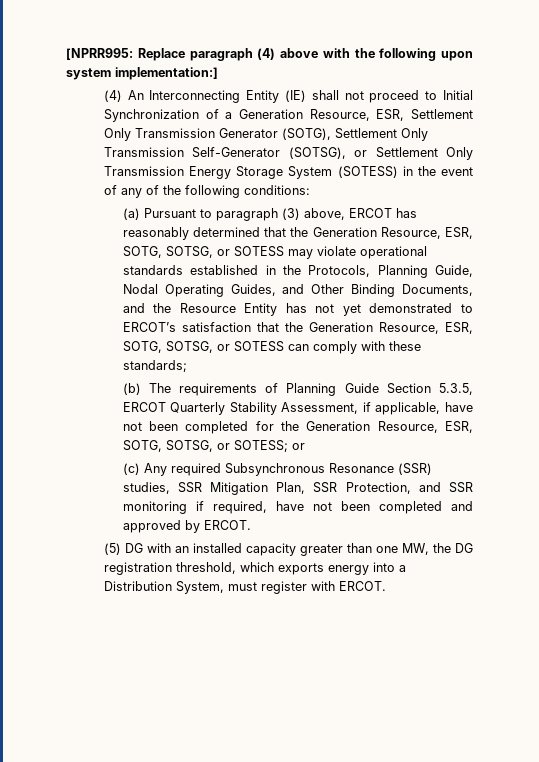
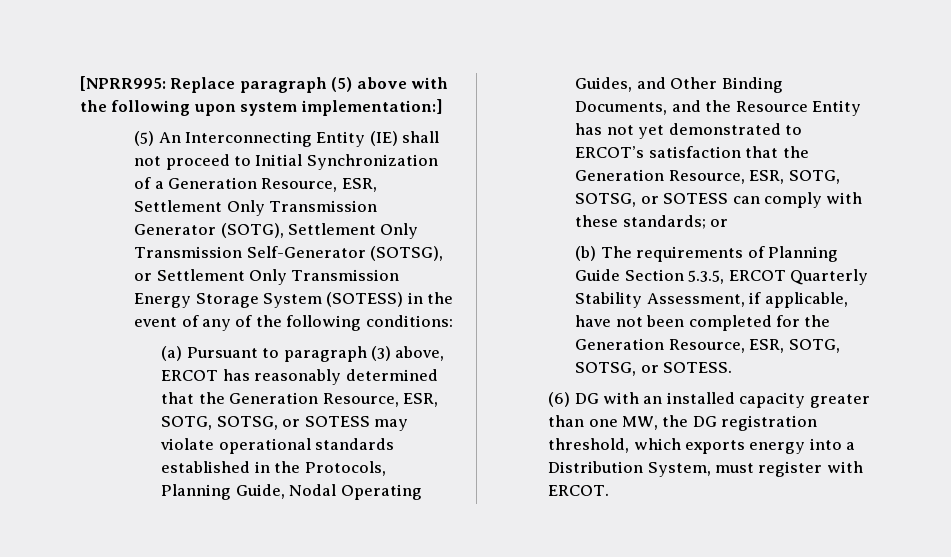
- [NPRR995: Replace paragraph (4) above with the following upon system implementation:]
+ [NPRR995: Replace paragraph (5) above with the following upon system implementation:]
- (4) An Interconnecting Entity (IE) shall not proceed to Initial Synchronization of a Generation Resource, ESR, Settlement Only Transmission Generator (SOTG), Settlement Only Transmission Self-Generator (SOTSG), or Settlement Only Transmission Energy Storage System (SOTESS) in the event of any of the following conditions:
+ (5) An Interconnecting Entity (IE) shall not proceed to Initial Synchronization of a Generation Resource, ESR, Settlement Only Transmission Generator (SOTG), Settlement Only Transmission Self-Generator (SOTSG), or Settlement Only Transmission Energy Storage System (SOTESS) in the event of any of the following conditions:
- (a) Pursuant to paragraph (3) above, ERCOT has reasonably determined that the Generation Resource, ESR, SOTG, SOTSG, or SOTESS may violate operational standards established in the Protocols, Planning Guide, Nodal Operating Guides, and Other Binding Documents, and the Resource Entity has not yet demonstrated to ERCOT’s satisfaction that the Generation Resource, ESR, SOTG, SOTSG, or SOTESS can comply with these standards;
+ (a) Pursuant to paragraph (3) above, ERCOT has reasonably determined that the Generation Resource, ESR, SOTG, SOTSG, or SOTESS may violate operational standards established in the Protocols, Planning Guide, Nodal Operating Guides, and Other Binding Documents, and the Resource Entity has not yet demonstrated to ERCOT’s satisfaction that the Generation Resource, ESR, SOTG, SOTSG, or SOTESS can comply with these standards; or
- (b) The requirements of Planning Guide Section 5.3.5, ERCOT Quarterly Stability Assessment, if applicable, have not been completed for the Generation Resource, ESR, SOTG, SOTSG, or SOTESS; or
- (c) Any required Subsynchronous Resonance (SSR) studies, SSR Mitigation Plan, SSR Protection, and SSR monitoring if required, have not been completed and approved by ERCOT.
- (5) DG with an installed capacity greater than one MW, the DG registration threshold, which exports energy into a Distribution System, must register with ERCOT.
+ (b) The requirements of Planning Guide Section 5.3.5, ERCOT Quarterly Stability Assessment, if applicable, have not been completed for the Generation Resource, ESR, SOTG, SOTSG, or SOTESS.
+ (6) DG with an installed capacity greater than one MW, the DG registration threshold, which exports energy into a Distribution System, must register with ERCOT.

